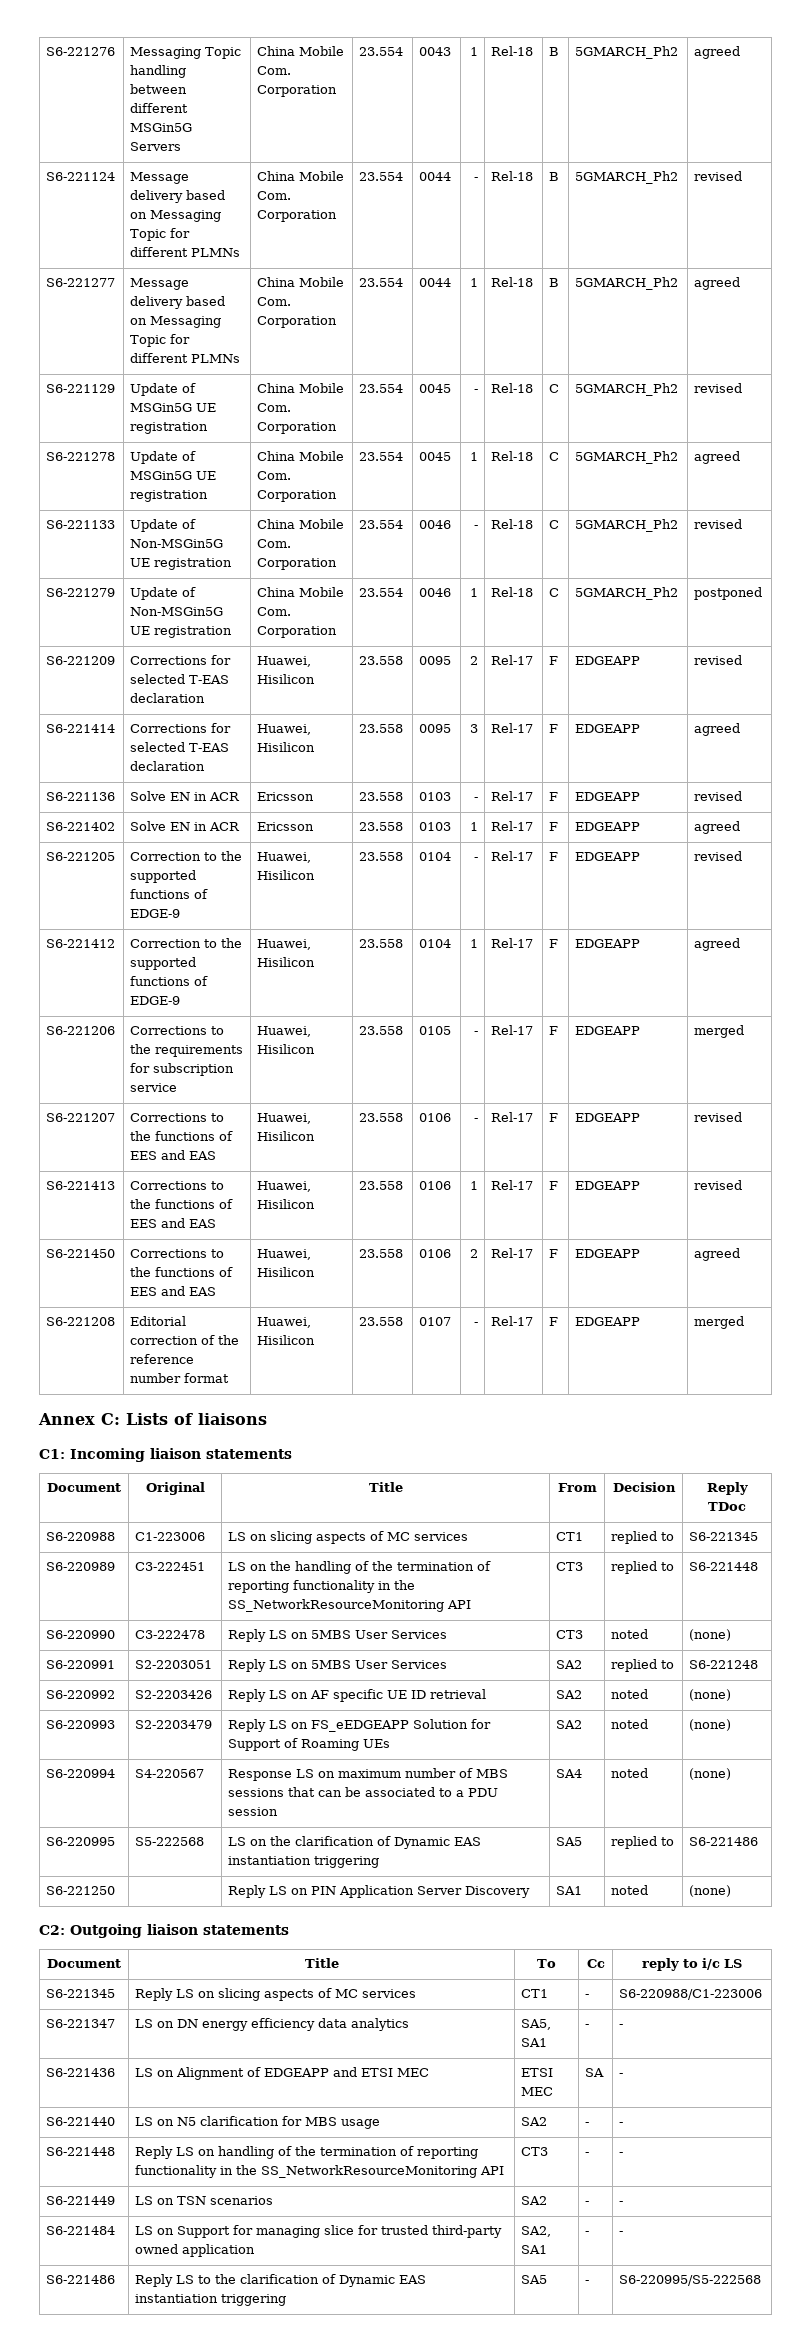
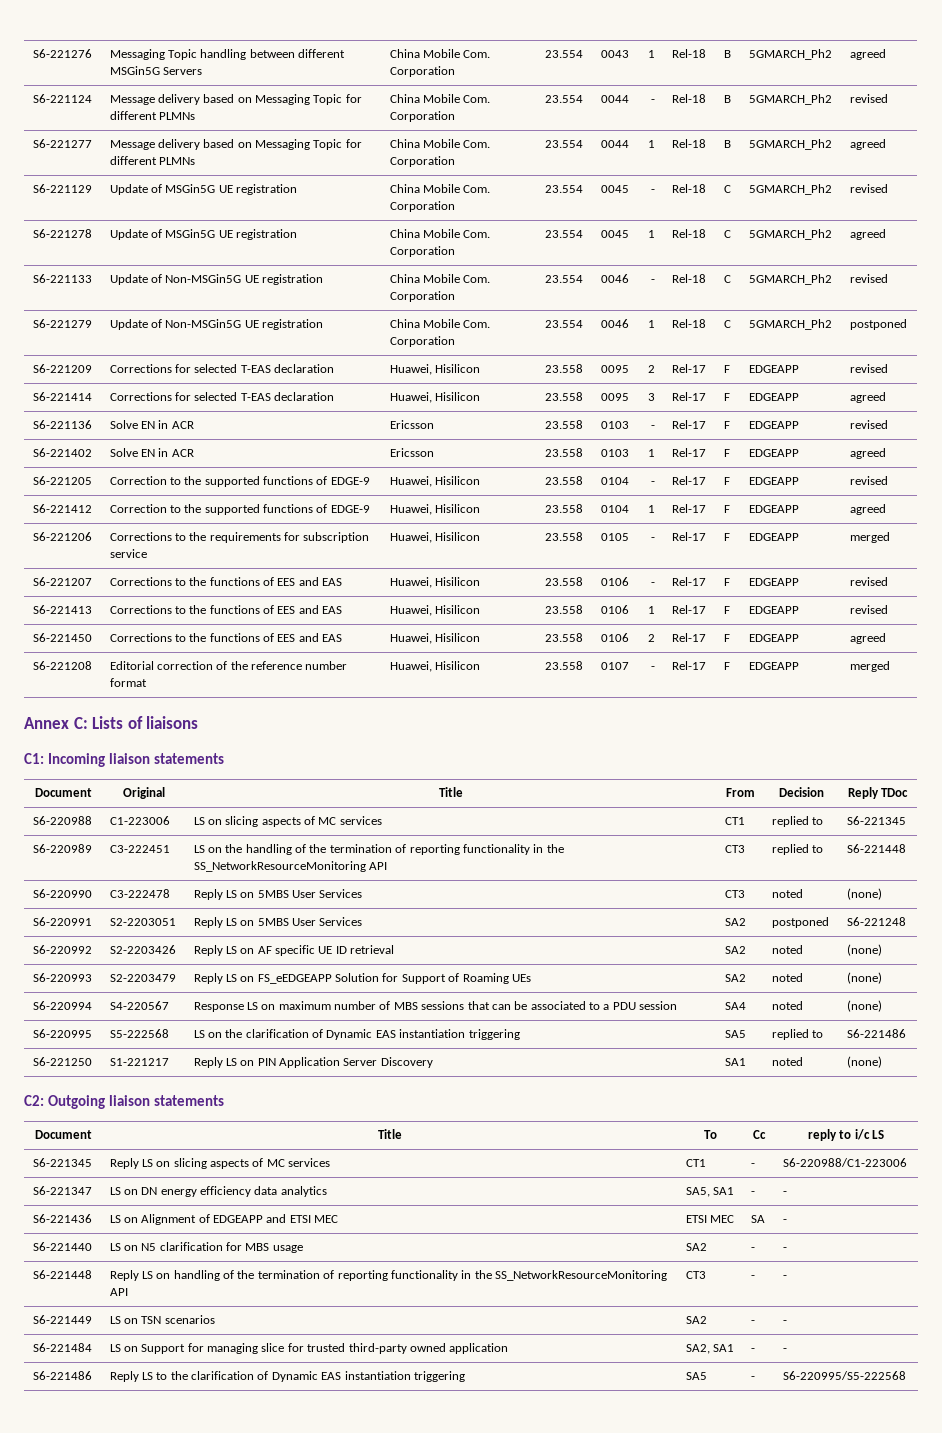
- S6-220991 | S2-2203051 | Reply LS on 5MBS User Services | SA2 | replied to | S6-221248
+ S6-220991 | S2-2203051 | Reply LS on 5MBS User Services | SA2 | postponed | S6-221248
- S6-221250 | | Reply LS on PIN Application Server Discovery | SA1 | noted | (none)
+ S6-221250 | S1-221217 | Reply LS on PIN Application Server Discovery | SA1 | noted | (none)

